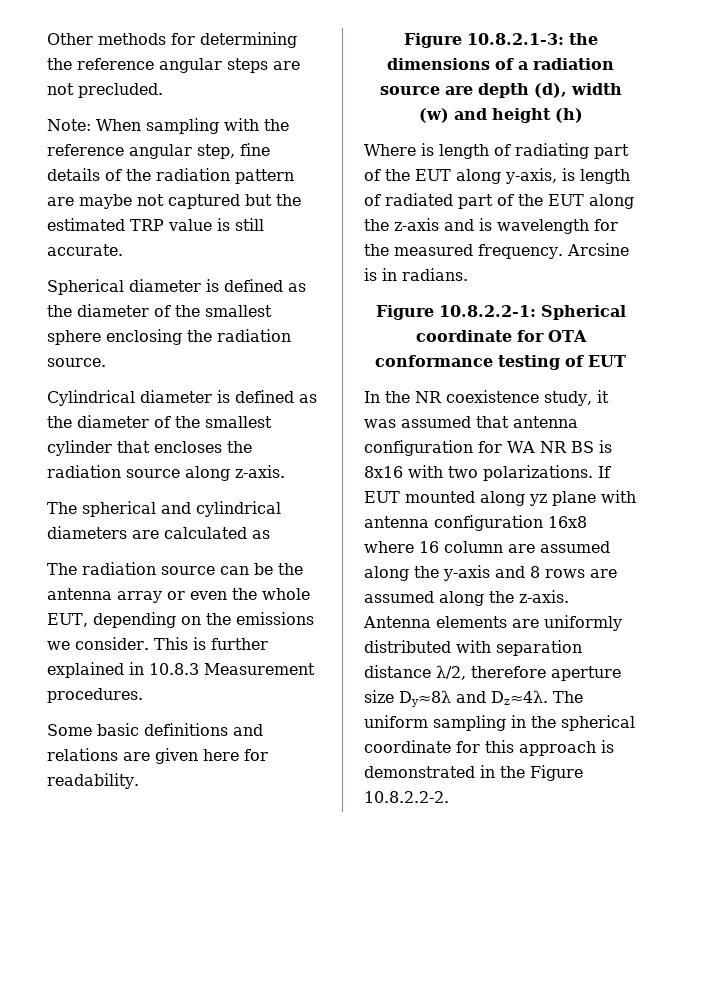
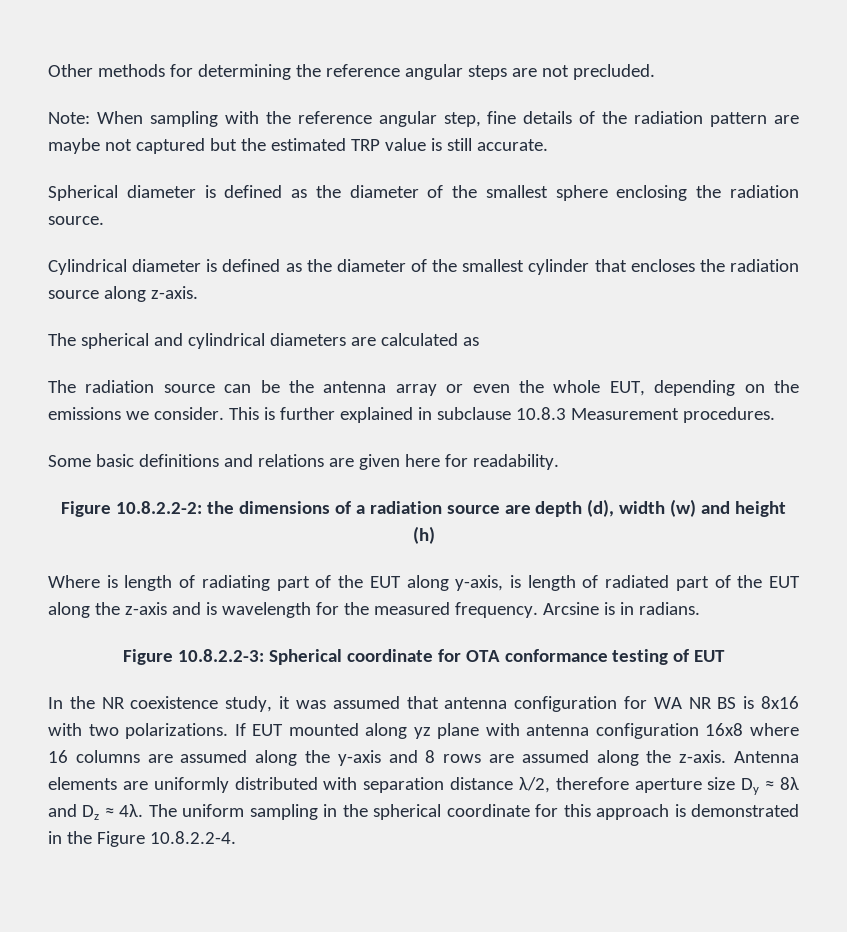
- This is further explained in 10.8.3 Measurement procedures.
+ This is further explained in subclause 10.8.3 Measurement procedures.
- Figure 10.8.2.1-3: the dimensions of a radiation source are depth (d), width (w) and height (h)
+ Figure 10.8.2.2-2: the dimensions of a radiation source are depth (d), width (w) and height (h)
- Figure 10.8.2.2-1: Spherical coordinate for OTA conformance testing of EUT
+ Figure 10.8.2.2-3: Spherical coordinate for OTA conformance testing of EUT
- If EUT mounted along yz plane with antenna configuration 16x8 where 16 column are assumed along the y-axis and 8 rows are assumed along the z-axis.
+ If EUT mounted along yz plane with antenna configuration 16x8 where 16 columns are assumed along the y-axis and 8 rows are assumed along the z-axis.
- Antenna elements are uniformly distributed with separation distance λ/2, therefore aperture size Dy≈8λ and Dz≈4λ.
+ Antenna elements are uniformly distributed with separation distance λ/2, therefore aperture size Dy ≈ 8λ and Dz ≈ 4λ.
- The uniform sampling in the spherical coordinate for this approach is demonstrated in the Figure 10.8.2.2-2.
+ The uniform sampling in the spherical coordinate for this approach is demonstrated in the Figure 10.8.2.2-4.

